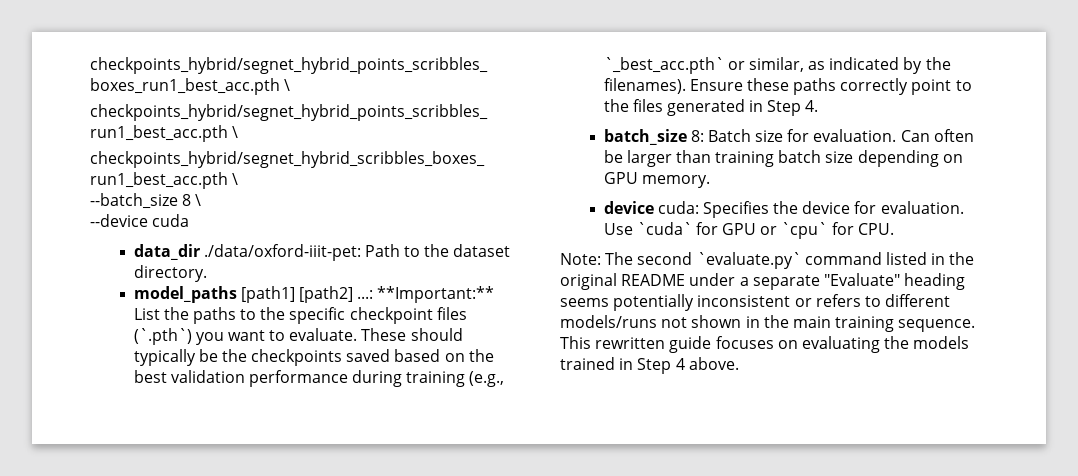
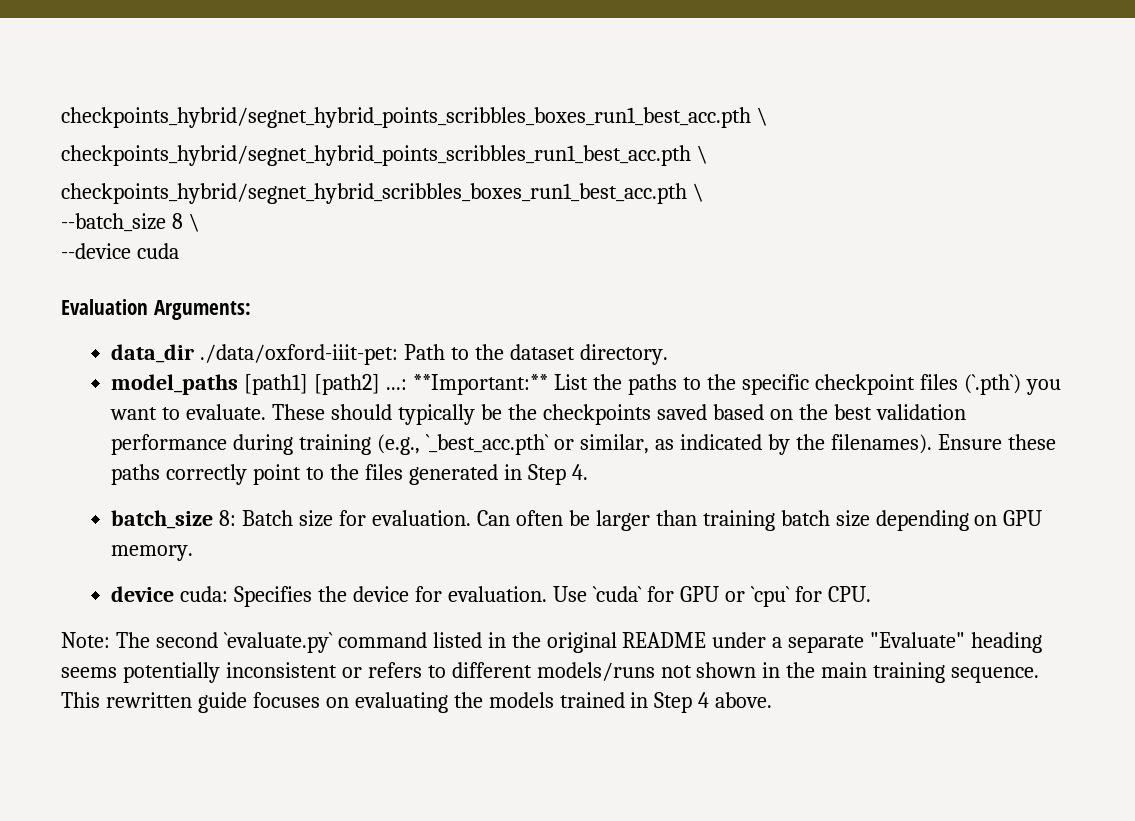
+ Evaluation Arguments:

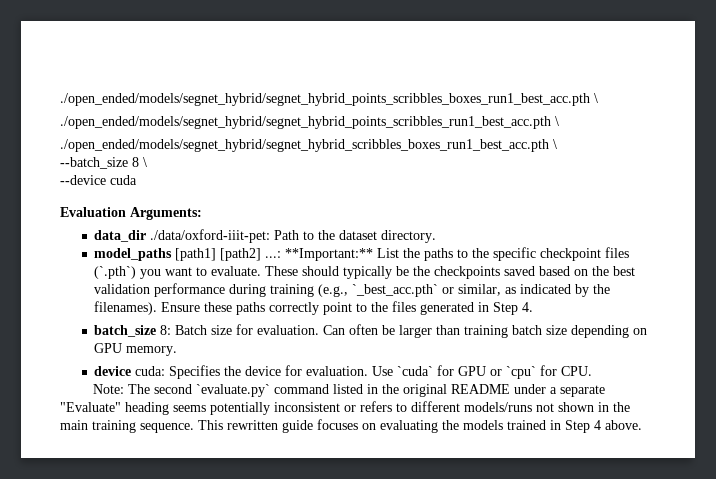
- checkpoints_hybrid/segnet_hybrid_points_scribbles_boxes_run1_best_acc.pth \
- checkpoints_hybrid/segnet_hybrid_points_scribbles_run1_best_acc.pth \
- checkpoints_hybrid/segnet_hybrid_scribbles_boxes_run1_best_acc.pth \
+ ./open_ended/models/segnet_hybrid/segnet_hybrid_points_scribbles_boxes_run1_best_acc.pth \
+ ./open_ended/models/segnet_hybrid/segnet_hybrid_points_scribbles_run1_best_acc.pth \
+ ./open_ended/models/segnet_hybrid/segnet_hybrid_scribbles_boxes_run1_best_acc.pth \

